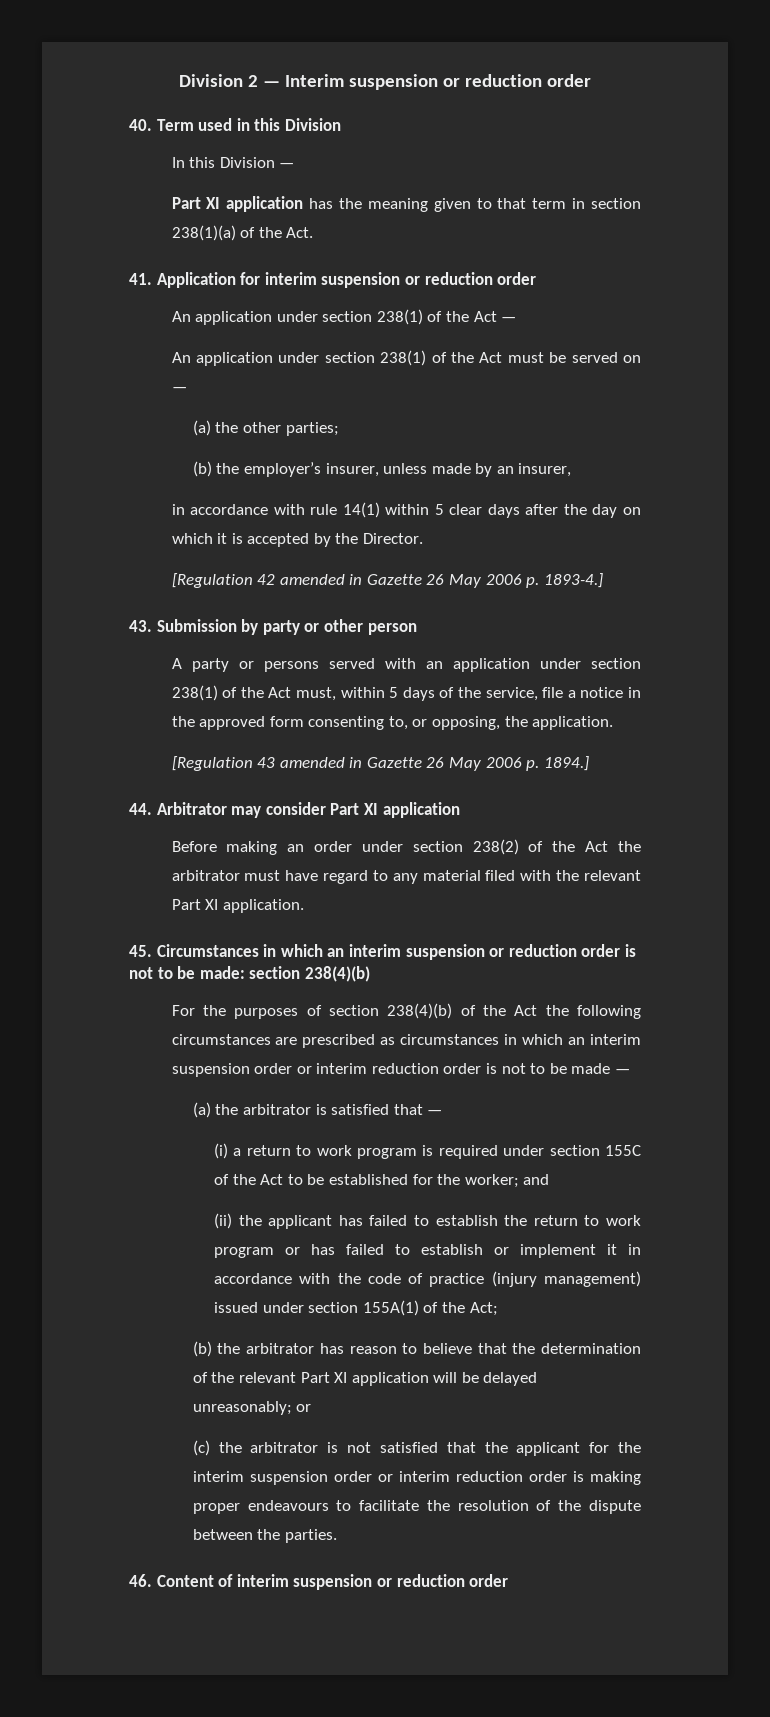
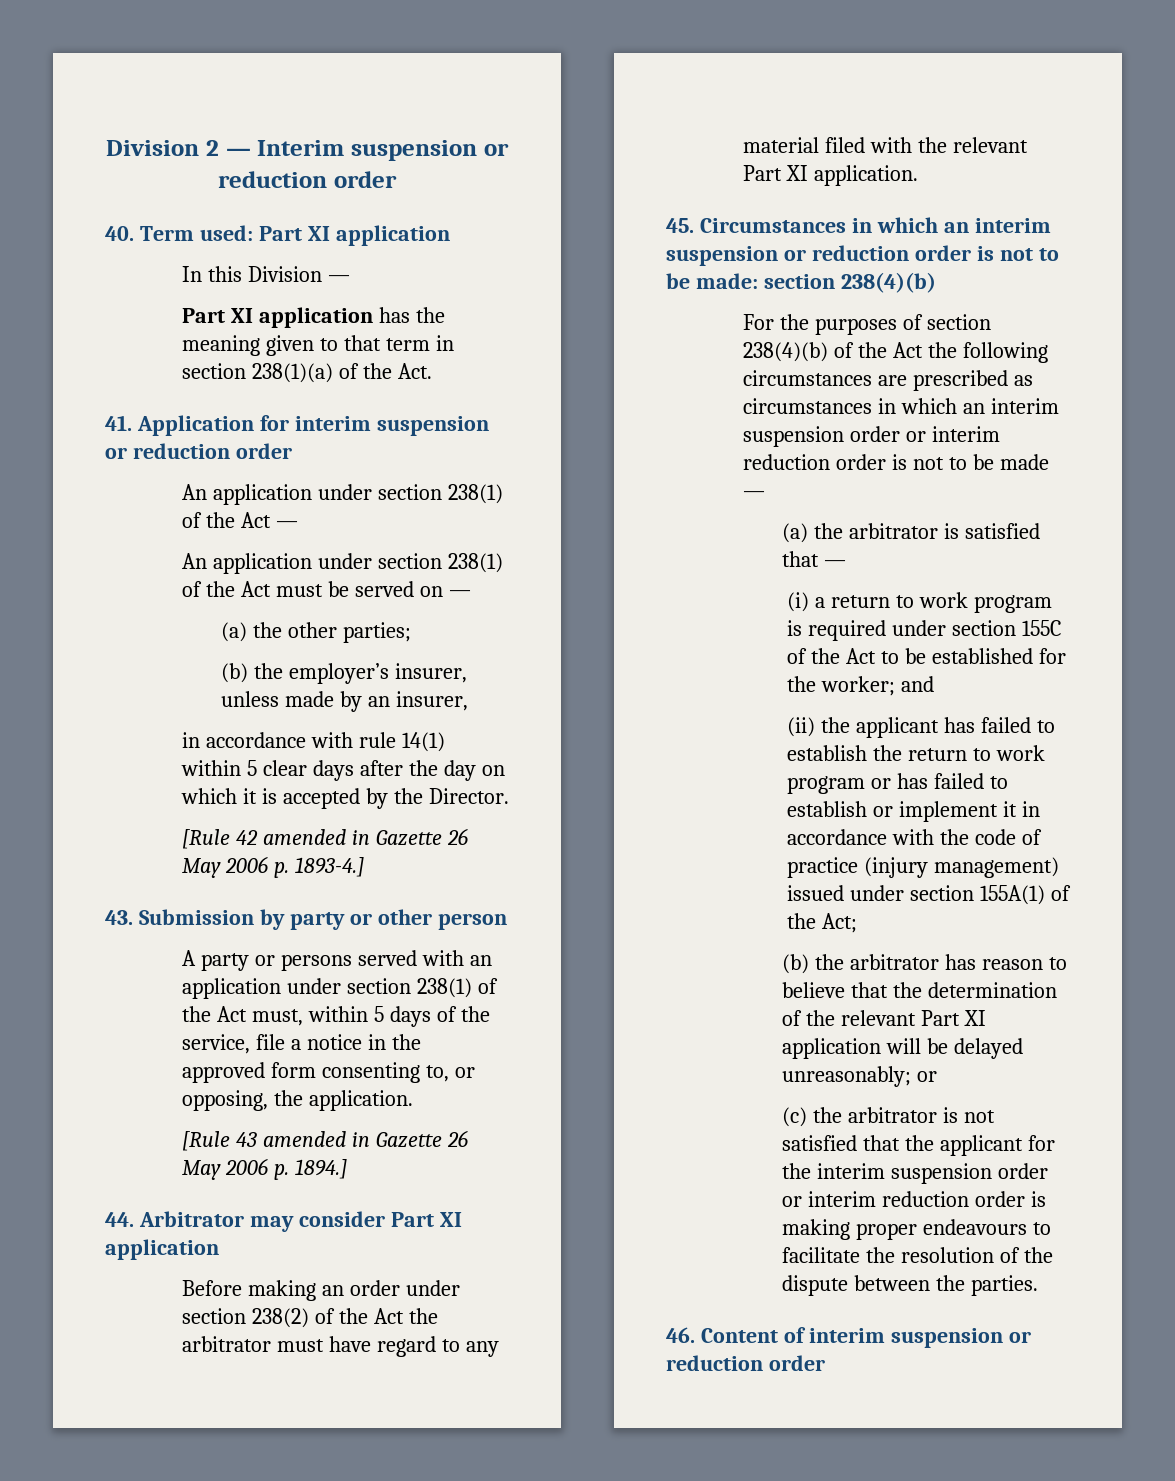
- 40. Term used in this Division
+ 40. Term used: Part XI application
- [Regulation 42 amended in Gazette 26 May 2006 p. 1893-4.]
+ [Rule 42 amended in Gazette 26 May 2006 p. 1893-4.]
- [Regulation 43 amended in Gazette 26 May 2006 p. 1894.]
+ [Rule 43 amended in Gazette 26 May 2006 p. 1894.]

